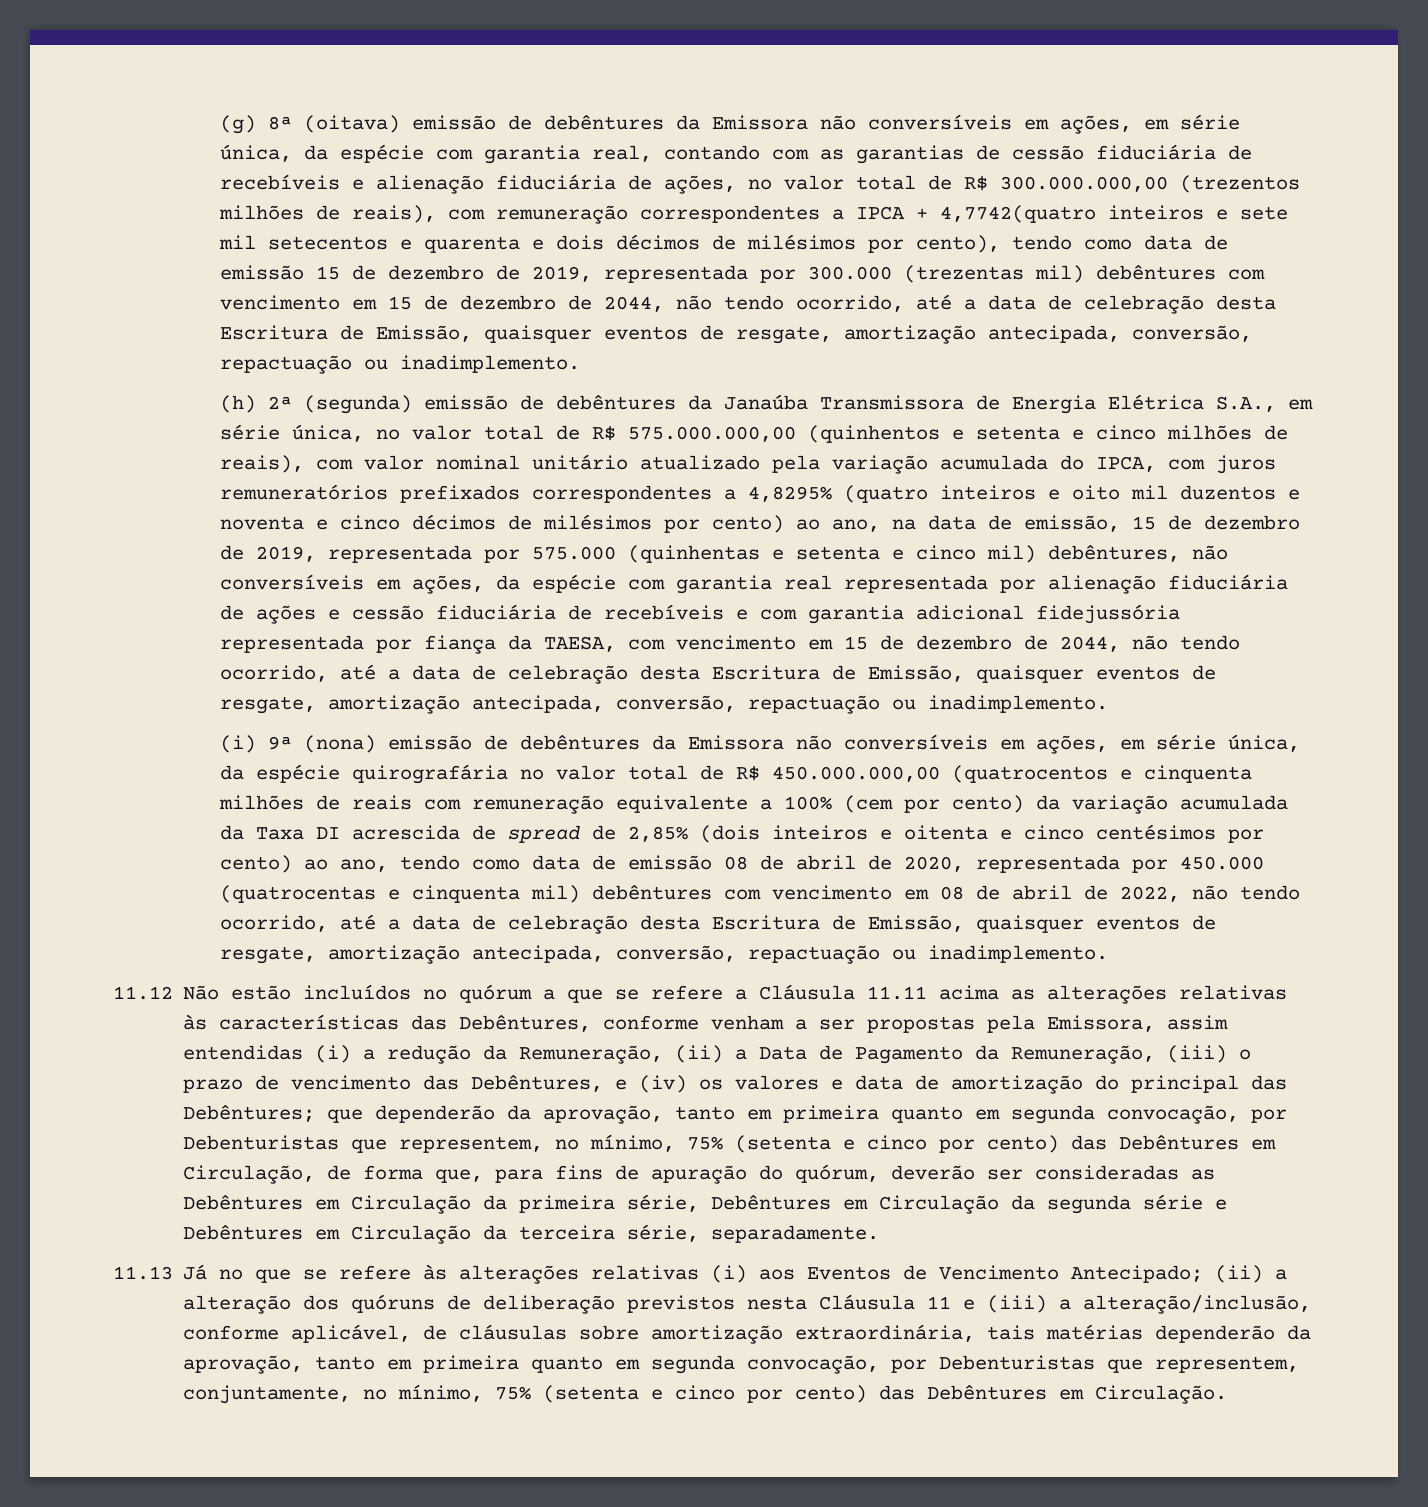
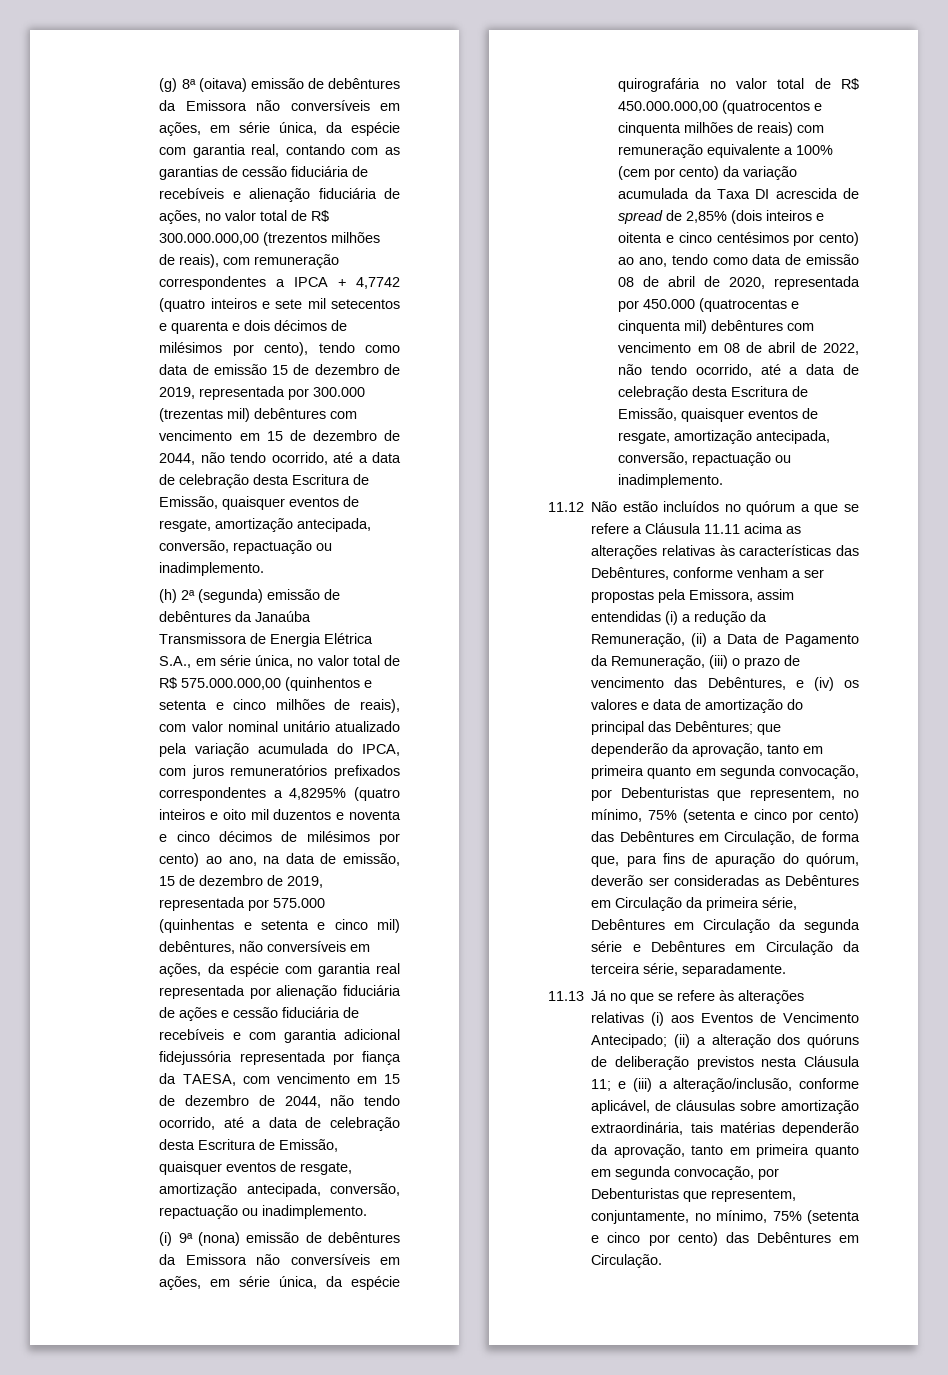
- (g) 8ª (oitava) emissão de debêntures da Emissora não conversíveis em ações, em série única, da espécie com garantia real, contando com as garantias de cessão fiduciária de recebíveis e alienação fiduciária de ações, no valor total de R$ 300.000.000,00 (trezentos milhões de reais), com remuneração correspondentes a IPCA + 4,7742(quatro inteiros e sete mil setecentos e quarenta e dois décimos de milésimos por cento), tendo como data de emissão 15 de dezembro de 2019, representada por 300.000 (trezentas mil) debêntures com vencimento em 15 de dezembro de 2044, não tendo ocorrido, até a data de celebração desta Escritura de Emissão, quaisquer eventos de resgate, amortização antecipada, conversão, repactuação ou inadimplemento.
+ (g) 8ª (oitava) emissão de debêntures da Emissora não conversíveis em ações, em série única, da espécie com garantia real, contando com as garantias de cessão fiduciária de recebíveis e alienação fiduciária de ações, no valor total de R$ 300.000.000,00 (trezentos milhões de reais), com remuneração correspondentes a IPCA + 4,7742 (quatro inteiros e sete mil setecentos e quarenta e dois décimos de milésimos por cento), tendo como data de emissão 15 de dezembro de 2019, representada por 300.000 (trezentas mil) debêntures com vencimento em 15 de dezembro de 2044, não tendo ocorrido, até a data de celebração desta Escritura de Emissão, quaisquer eventos de resgate, amortização antecipada, conversão, repactuação ou inadimplemento.
- (i) 9ª (nona) emissão de debêntures da Emissora não conversíveis em ações, em série única, da espécie quirografária no valor total de R$ 450.000.000,00 (quatrocentos e cinquenta milhões de reais com remuneração equivalente a 100% (cem por cento) da variação acumulada da Taxa DI acrescida de spread de 2,85% (dois inteiros e oitenta e cinco centésimos por cento) ao ano, tendo como data de emissão 08 de abril de 2020, representada por 450.000 (quatrocentas e cinquenta mil) debêntures com vencimento em 08 de abril de 2022, não tendo ocorrido, até a data de celebração desta Escritura de Emissão, quaisquer eventos de resgate, amortização antecipada, conversão, repactuação ou inadimplemento.
+ (i) 9ª (nona) emissão de debêntures da Emissora não conversíveis em ações, em série única, da espécie quirografária no valor total de R$ 450.000.000,00 (quatrocentos e cinquenta milhões de reais) com remuneração equivalente a 100% (cem por cento) da variação acumulada da Taxa DI acrescida de spread de 2,85% (dois inteiros e oitenta e cinco centésimos por cento) ao ano, tendo como data de emissão 08 de abril de 2020, representada por 450.000 (quatrocentas e cinquenta mil) debêntures com vencimento em 08 de abril de 2022, não tendo ocorrido, até a data de celebração desta Escritura de Emissão, quaisquer eventos de resgate, amortização antecipada, conversão, repactuação ou inadimplemento.
- (ii) a alteração dos quóruns de deliberação previstos nesta Cláusula 11 e (iii) a alteração/inclusão, conforme aplicável, de cláusulas sobre amortização extraordinária, tais matérias dependerão da aprovação, tanto em primeira quanto em segunda convocação, por Debenturistas que representem, conjuntamente, no mínimo, 75% (setenta e cinco por cento) das Debêntures em Circulação.
+ (ii) a alteração dos quóruns de deliberação previstos nesta Cláusula 11; e (iii) a alteração/inclusão, conforme aplicável, de cláusulas sobre amortização extraordinária, tais matérias dependerão da aprovação, tanto em primeira quanto em segunda convocação, por Debenturistas que representem, conjuntamente, no mínimo, 75% (setenta e cinco por cento) das Debêntures em Circulação.

